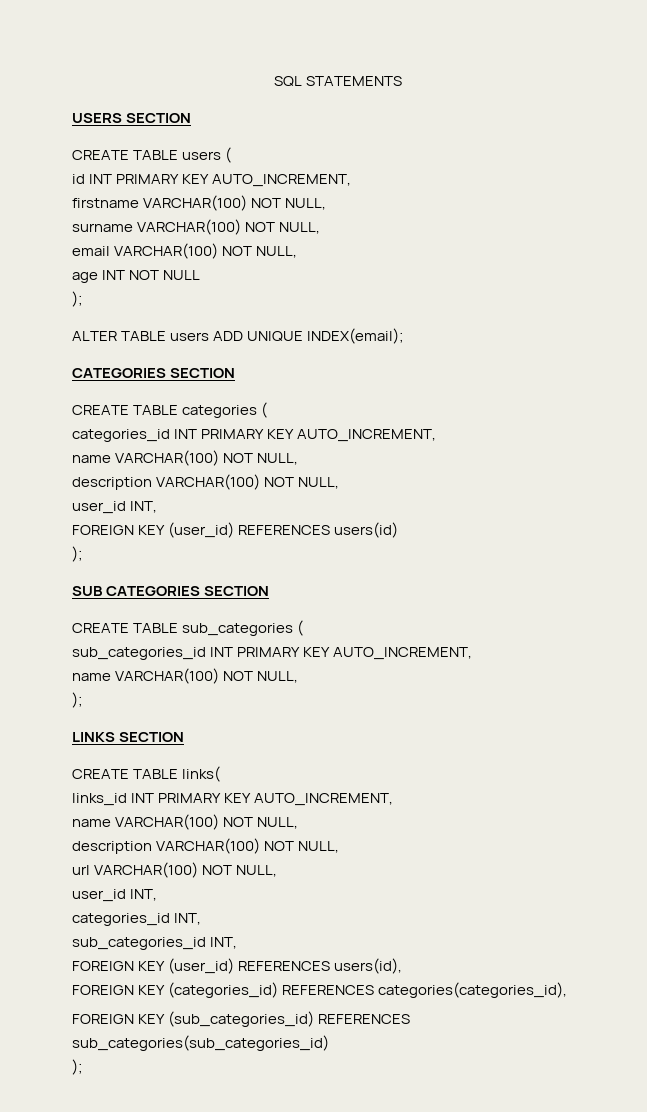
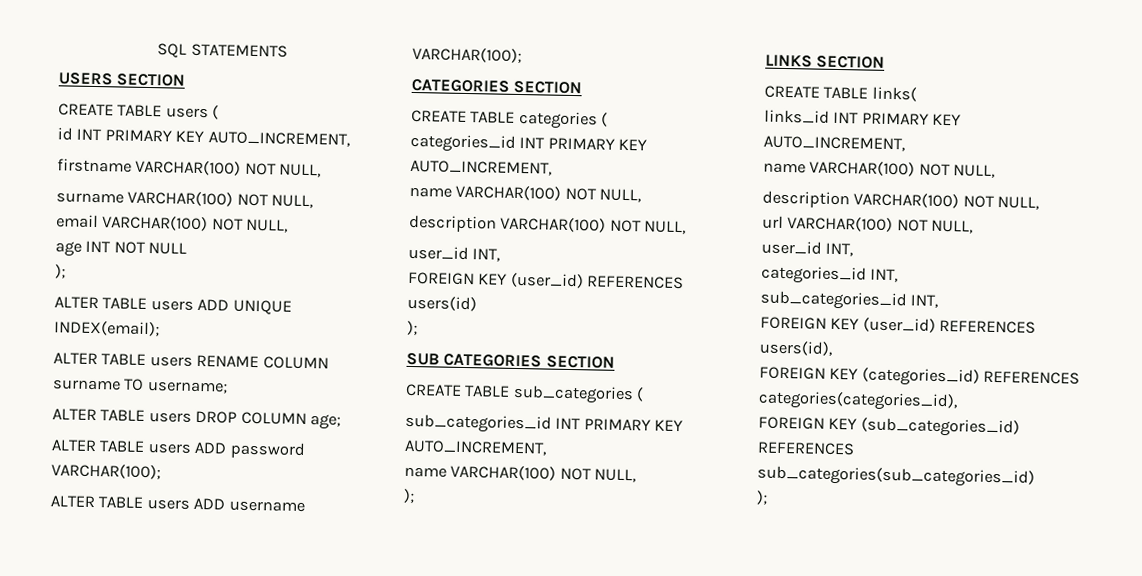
+ ALTER TABLE users RENAME COLUMN surname TO username;
+ ALTER TABLE users DROP COLUMN age;
+ ALTER TABLE users ADD password VARCHAR(100);
+ ALTER TABLE users ADD username VARCHAR(100);

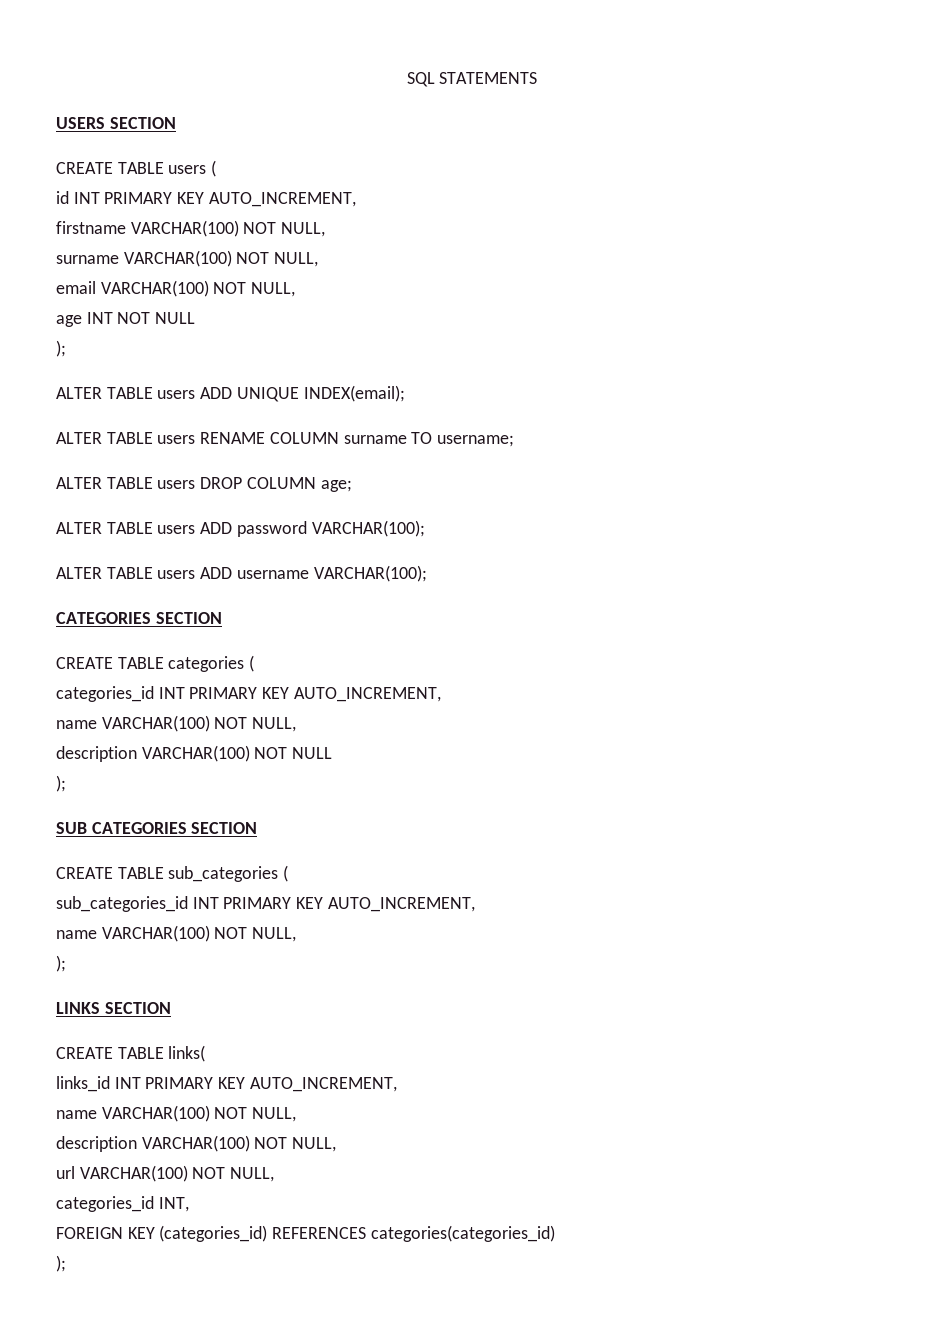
  categories_id INT PRIMARY KEY AUTO_INCREMENT,
  name VARCHAR(100) NOT NULL,
- description VARCHAR(100) NOT NULL,
- user_id INT,
- FOREIGN KEY (user_id) REFERENCES users(id)
+ description VARCHAR(100) NOT NULL
  url VARCHAR(100) NOT NULL,
- user_id INT,
- sub_categories_id INT,
- FOREIGN KEY (user_id) REFERENCES users(id),
- FOREIGN KEY (categories_id) REFERENCES categories(categories_id),
- FOREIGN KEY (sub_categories_id) REFERENCES sub_categories(sub_categories_id)
+ FOREIGN KEY (categories_id) REFERENCES categories(categories_id)

